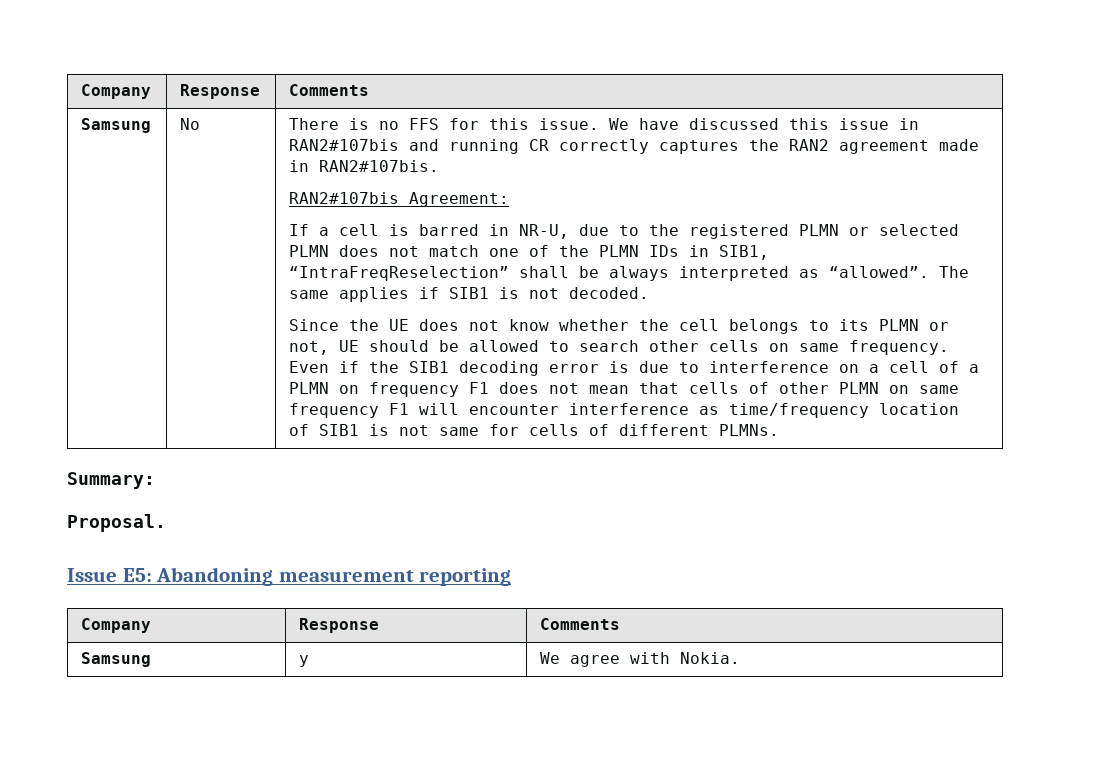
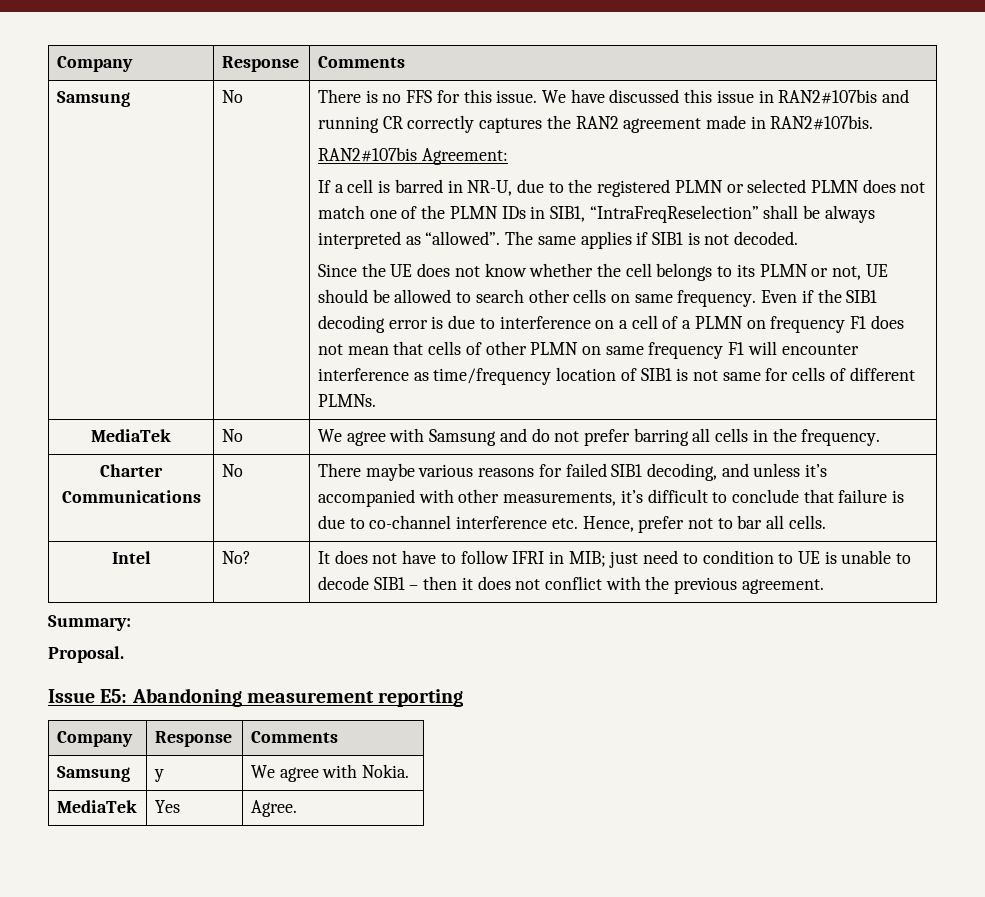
+ MediaTek | No | We agree with Samsung and do not prefer barring all cells in the frequency.
+ Charter Communications | No | There maybe various reasons for failed SIB1 decoding, and unless it’s accompanied with other measurements, it’s difficult to conclude that failure is due to co-channel interference etc. Hence, prefer not to bar all cells.
+ Intel | No? | It does not have to follow IFRI in MIB; just need to condition to UE is unable to decode SIB1 – then it does not conflict with the previous agreement.
+ MediaTek | Yes | Agree.

